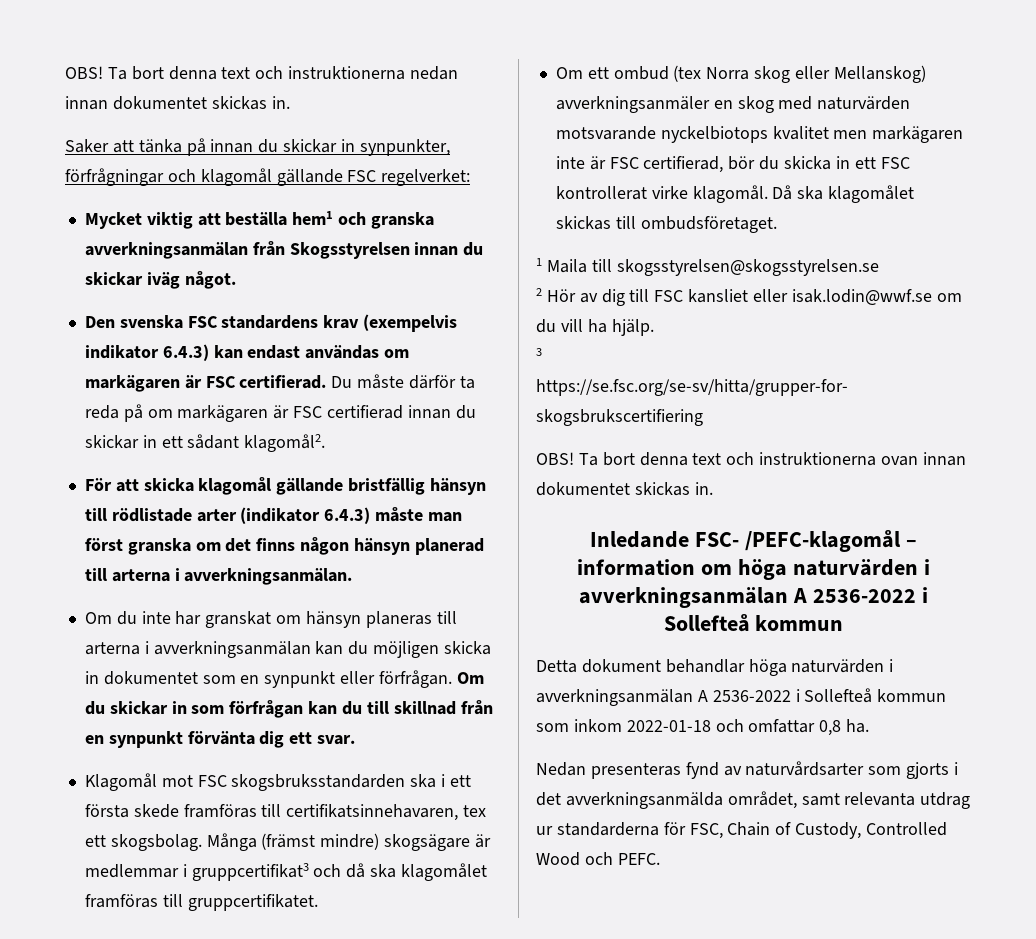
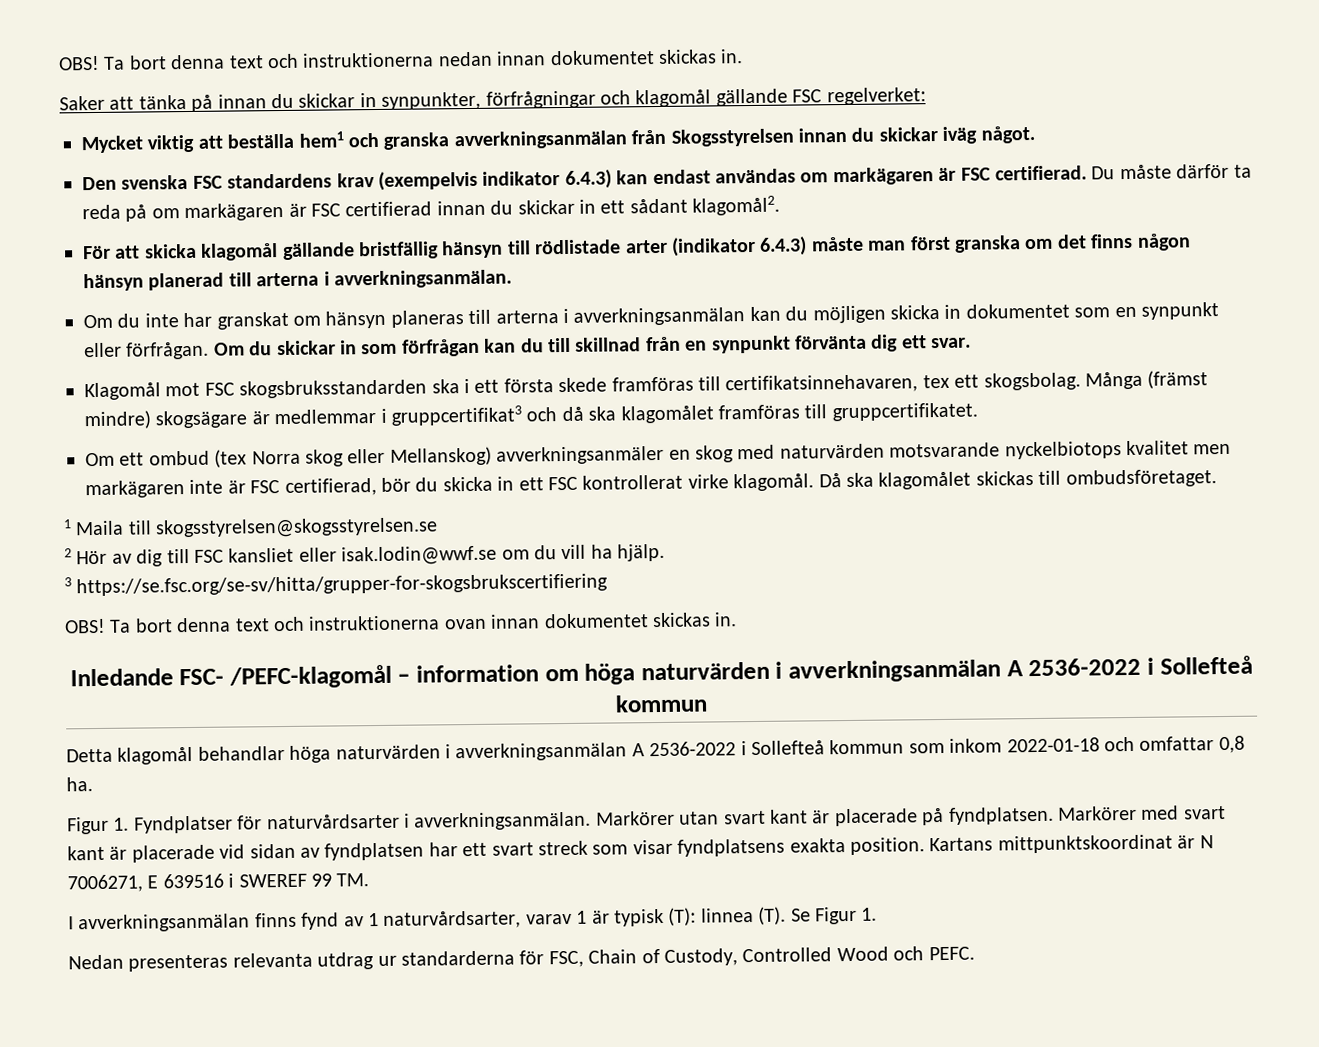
- Detta dokument behandlar höga naturvärden i avverkningsanmälan A 2536-2022 i Sollefteå kommun som inkom 2022-01-18 och omfattar 0,8 ha.
+ Detta klagomål behandlar höga naturvärden i avverkningsanmälan A 2536-2022 i Sollefteå kommun som inkom 2022-01-18 och omfattar 0,8 ha.
- Nedan presenteras fynd av naturvårdsarter som gjorts i det avverkningsanmälda området, samt relevanta utdrag ur standarderna för FSC, Chain of Custody, Controlled Wood och PEFC.
+ Figur 1. Fyndplatser för naturvårdsarter i avverkningsanmälan. Markörer utan svart kant är placerade på fyndplatsen. Markörer med svart kant är placerade vid sidan av fyndplatsen har ett svart streck som visar fyndplatsens exakta position. Kartans mittpunktskoordinat är N 7006271, E 639516 i SWEREF 99 TM.
+ I avverkningsanmälan finns fynd av 1 naturvårdsarter, varav 1 är typisk (T): linnea (T). Se Figur 1.
+ Nedan presenteras relevanta utdrag ur standarderna för FSC, Chain of Custody, Controlled Wood och PEFC.

